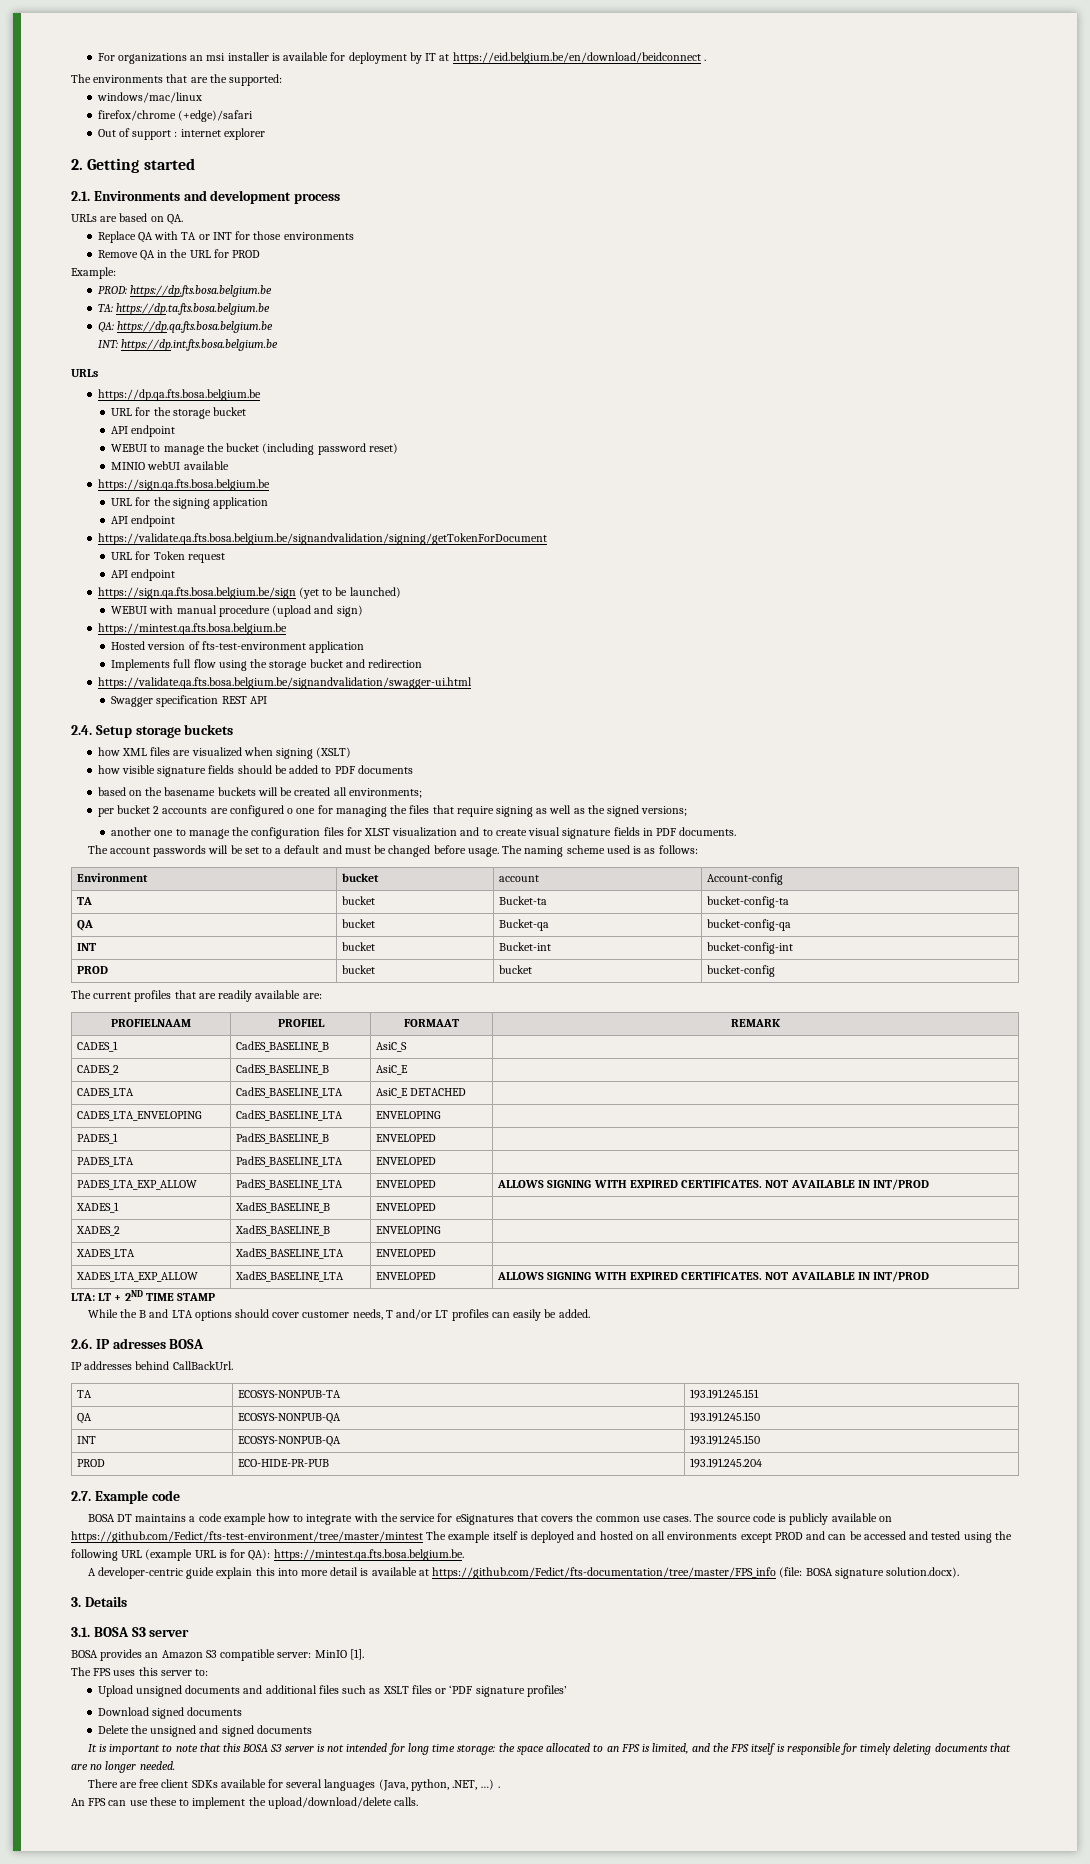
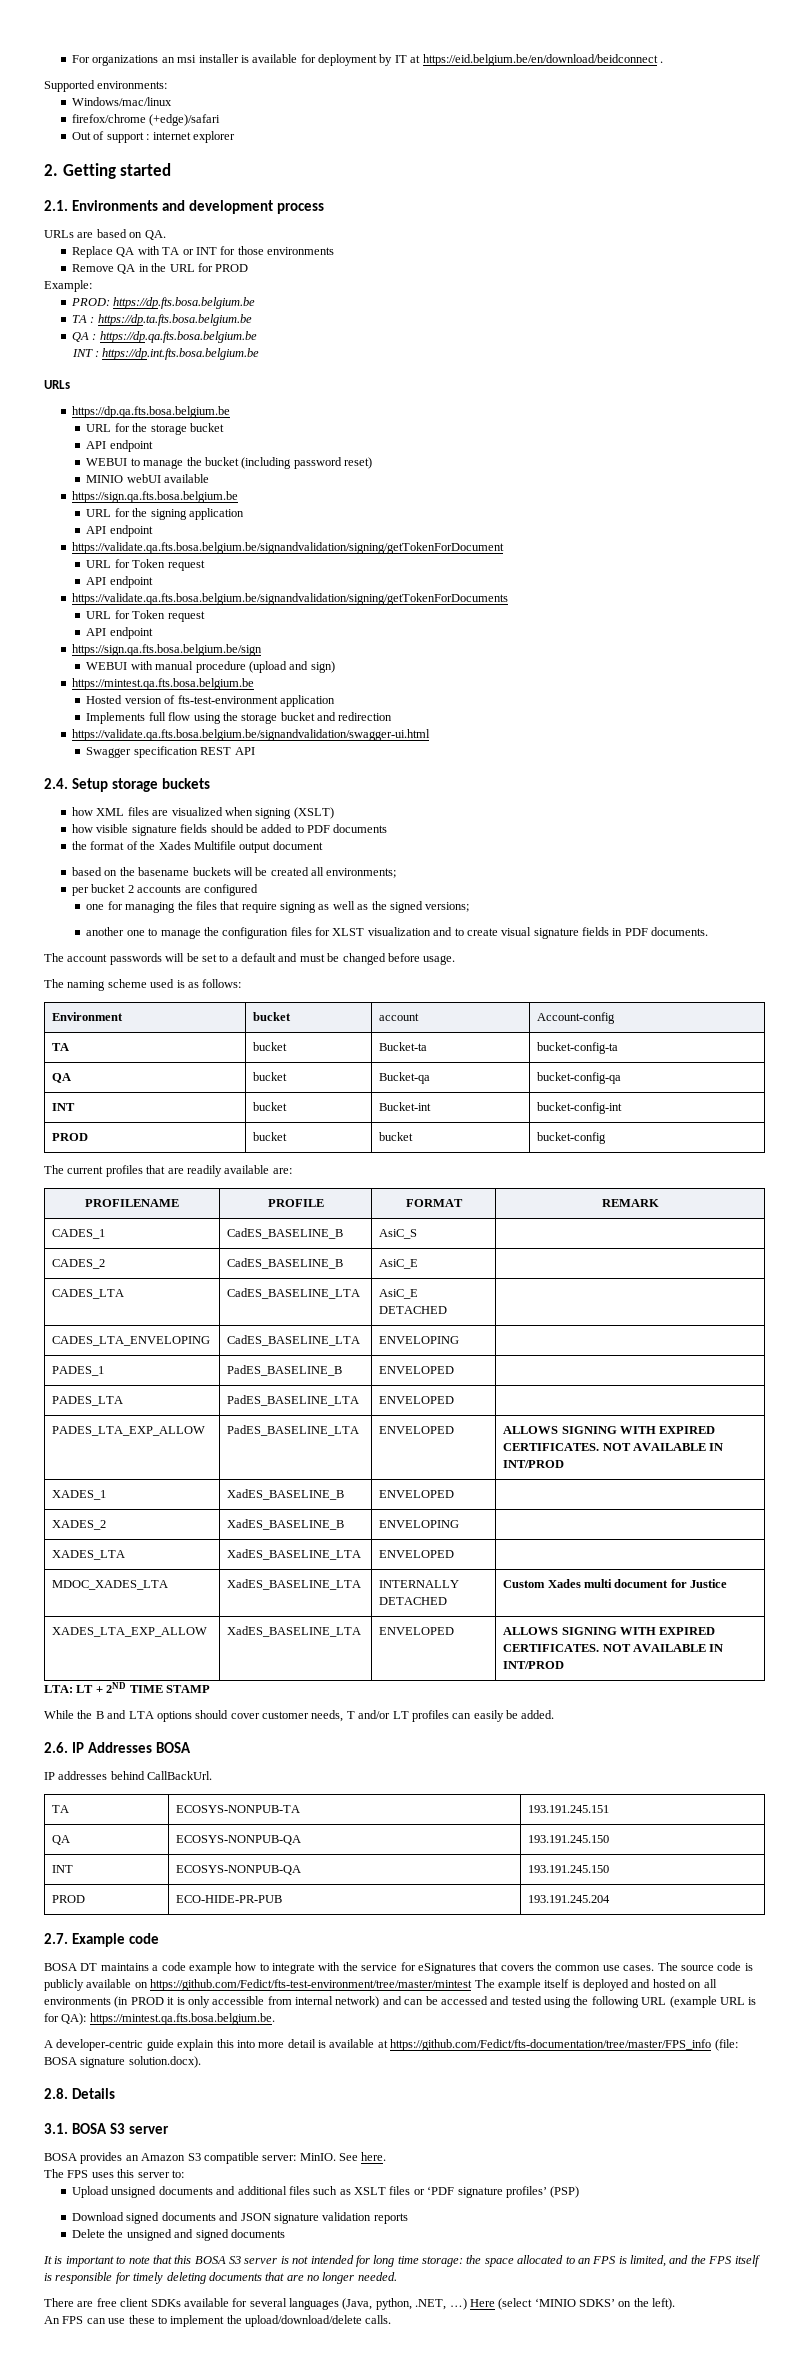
- The environments that are the supported:
- windows/mac/linux
+ Supported environments:
+ Windows/mac/linux
- TA: https://dp.ta.fts.bosa.belgium.be
+ TA : https://dp.ta.fts.bosa.belgium.be
- QA: https://dp.qa.fts.bosa.belgium.be
- INT: https://dp.int.fts.bosa.belgium.be
+ QA : https://dp.qa.fts.bosa.belgium.be
+ INT : https://dp.int.fts.bosa.belgium.be
- https://sign.qa.fts.bosa.belgium.be/sign (yet to be launched)
+ https://validate.qa.fts.bosa.belgium.be/signandvalidation/signing/getTokenForDocuments
+ URL for Token request
+ API endpoint
+ https://sign.qa.fts.bosa.belgium.be/sign
+ the format of the Xades Multifile output document
- per bucket 2 accounts are configured o one for managing the files that require signing as well as the signed versions;
+ per bucket 2 accounts are configured
+ one for managing the files that require signing as well as the signed versions;
- The account passwords will be set to a default and must be changed before usage. The naming scheme used is as follows:
+ The account passwords will be set to a default and must be changed before usage.
+ The naming scheme used is as follows:
- PROFIELNAAM | PROFIEL | FORMAAT | REMARK
+ PROFILENAME | PROFILE | FORMAT | REMARK
+ MDOC_XADES_LTA | XadES_BASELINE_LTA | INTERNALLY DETACHED | Custom Xades multi document for Justice
- 2.6. IP adresses BOSA
+ 2.6. IP Addresses BOSA
- The source code is publicly available on https://github.com/Fedict/fts-test-environment/tree/master/mintest The example itself is deployed and hosted on all environments except PROD and can be accessed and tested using the following URL (example URL is for QA): https://mintest.qa.fts.bosa.belgium.be.
+ The source code is publicly available on https://github.com/Fedict/fts-test-environment/tree/master/mintest The example itself is deployed and hosted on all environments (in PROD it is only accessible from internal network) and can be accessed and tested using the following URL (example URL is for QA): https://mintest.qa.fts.bosa.belgium.be.
- 3. Details
+ 2.8. Details
- BOSA provides an Amazon S3 compatible server: MinIO [1].
+ BOSA provides an Amazon S3 compatible server: MinIO. See here.
- Upload unsigned documents and additional files such as XSLT files or ‘PDF signature profiles’
+ Upload unsigned documents and additional files such as XSLT files or ‘PDF signature profiles’ (PSP)
- Download signed documents
+ Download signed documents and JSON signature validation reports
- There are free client SDKs available for several languages (Java, python, .NET, …) .
+ There are free client SDKs available for several languages (Java, python, .NET, …) Here (select ‘MINIO SDKS’ on the left).

